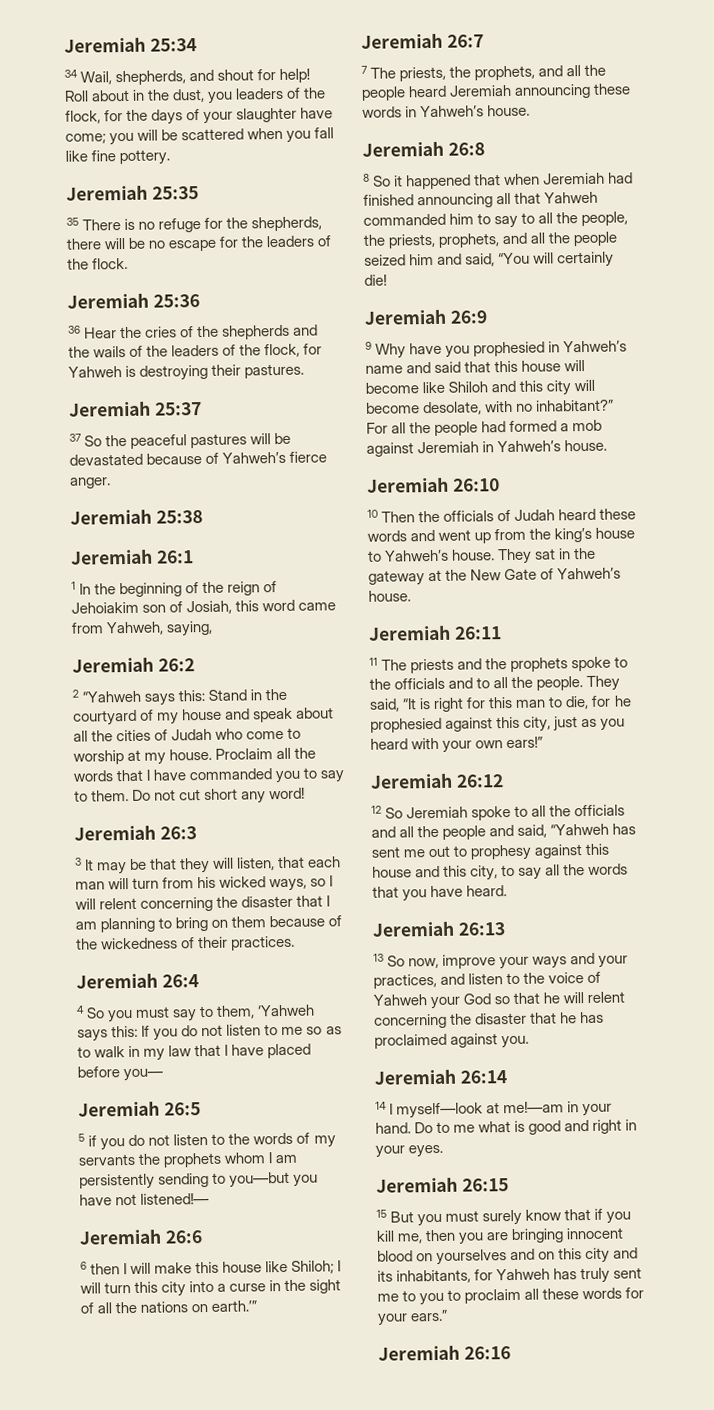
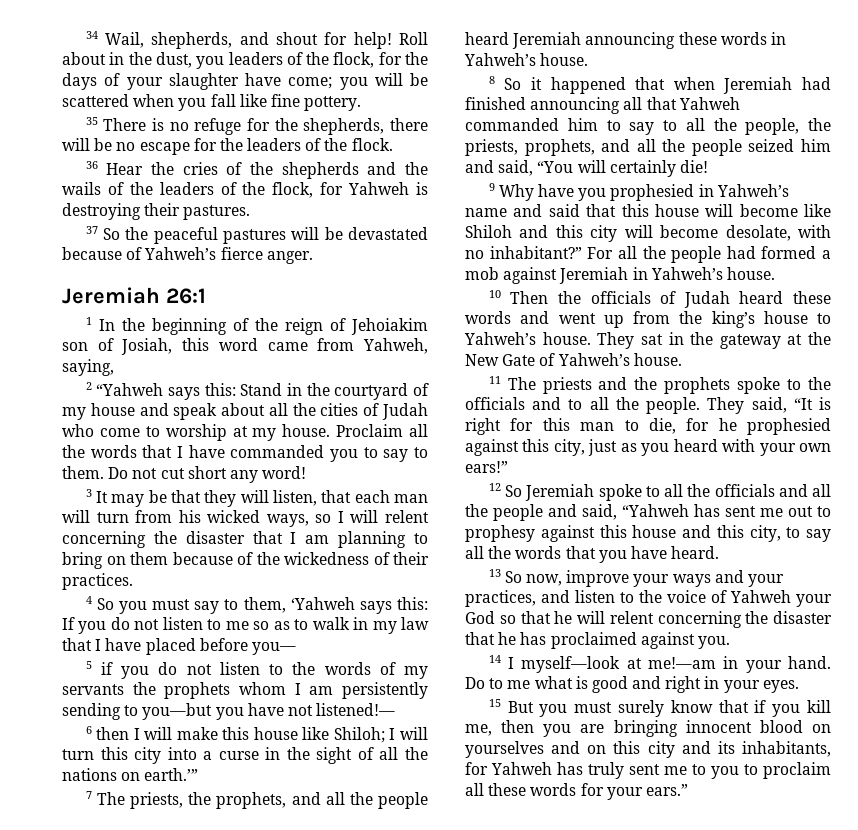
- Jeremiah 25:34
- Jeremiah 25:35
- Jeremiah 25:36
- Jeremiah 25:37
- Jeremiah 25:38
- Jeremiah 26:2
- Jeremiah 26:3
- Jeremiah 26:4
- Jeremiah 26:5
- Jeremiah 26:6
- Jeremiah 26:7
- Jeremiah 26:8
- Jeremiah 26:9
- Jeremiah 26:10
- Jeremiah 26:11
- Jeremiah 26:12
- Jeremiah 26:13
- Jeremiah 26:14
- Jeremiah 26:15
- Jeremiah 26:16

